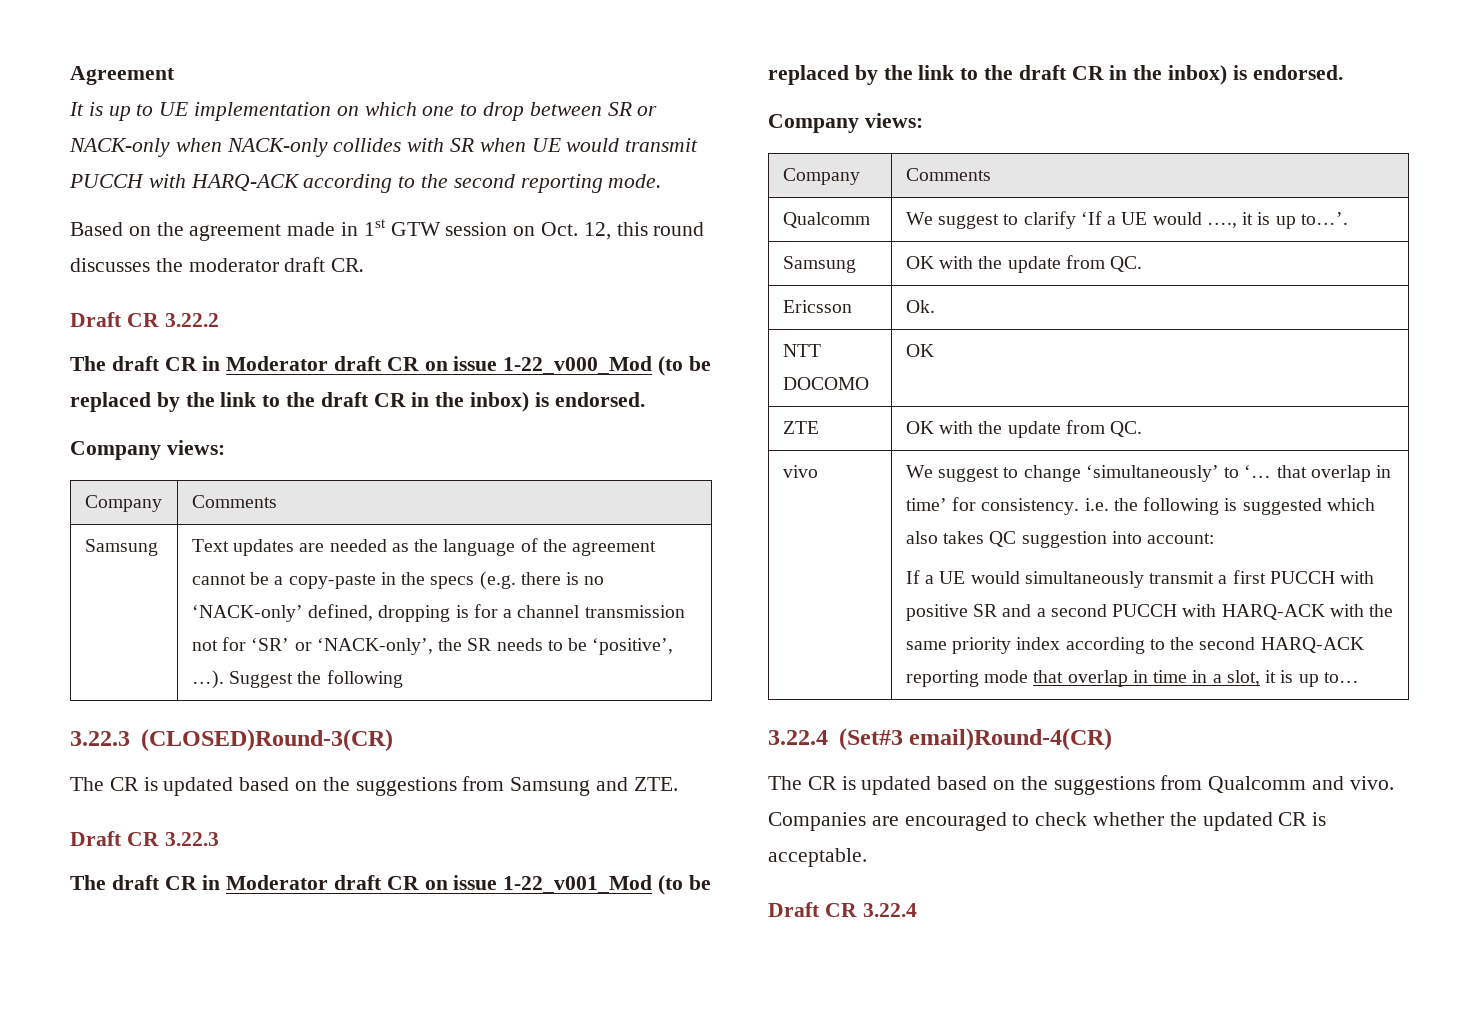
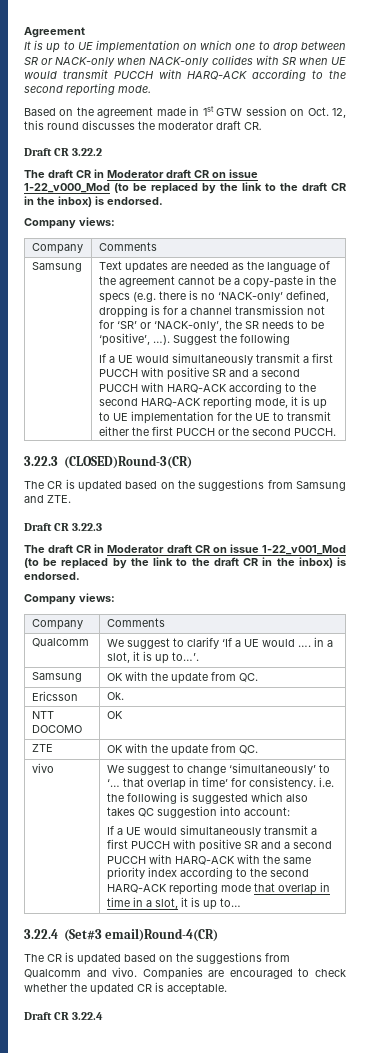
+ If a UE would simultaneously transmit a first PUCCH with positive SR and a second PUCCH with HARQ-ACK according to the second HARQ-ACK reporting mode, it is up to UE implementation for the UE to transmit either the first PUCCH or the second PUCCH.
- Qualcomm | We suggest to clarify ‘If a UE would …., it is up to…’.
+ Qualcomm | We suggest to clarify ‘If a UE would …. in a slot, it is up to…’.

